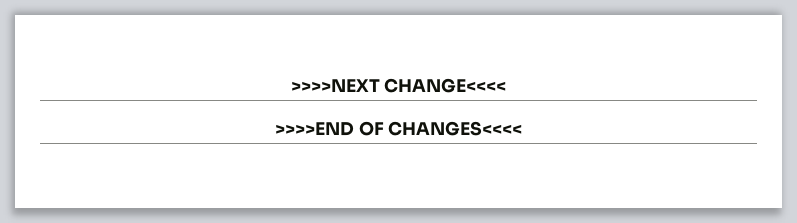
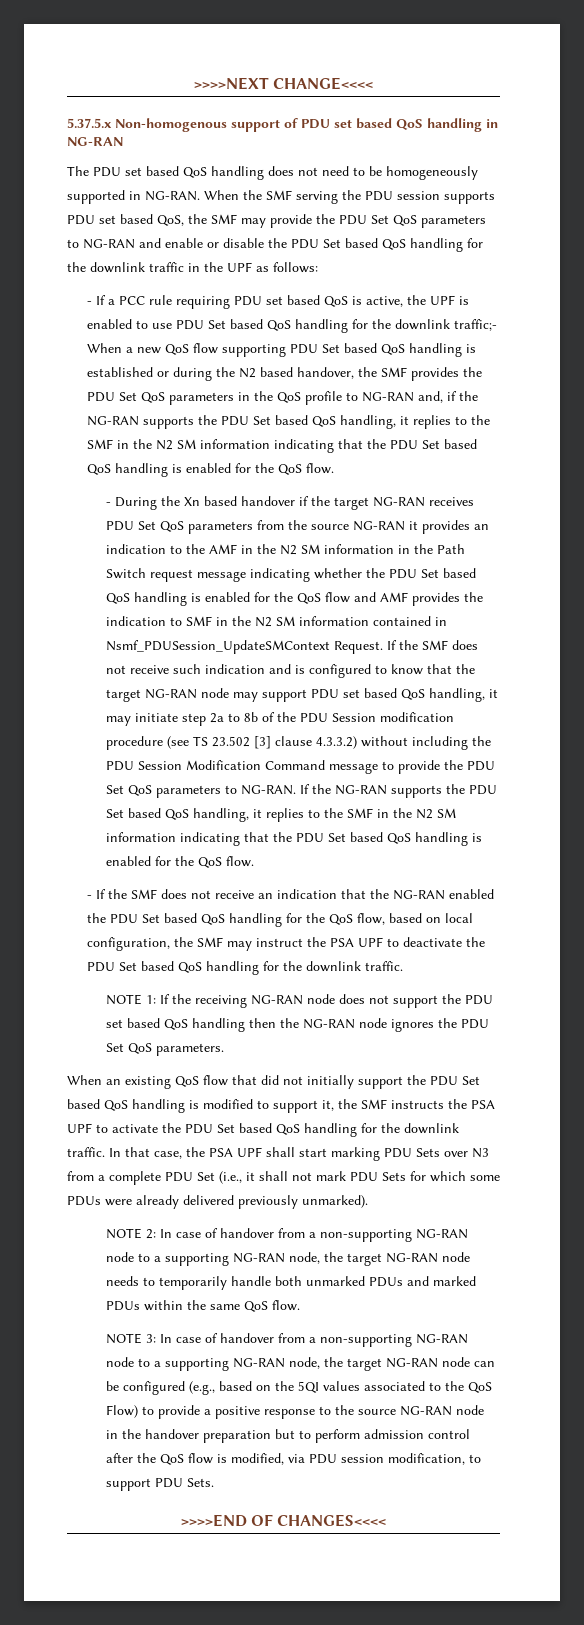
+ 5.37.5.x Non-homogenous support of PDU set based QoS handling in NG-RAN
+ The PDU set based QoS handling does not need to be homogeneously supported in NG-RAN. When the SMF serving the PDU session supports PDU set based QoS, the SMF may provide the PDU Set QoS parameters to NG-RAN and enable or disable the PDU Set based QoS handling for the downlink traffic in the UPF as follows:
+ - If a PCC rule requiring PDU set based QoS is active, the UPF is enabled to use PDU Set based QoS handling for the downlink traffic;- When a new QoS flow supporting PDU Set based QoS handling is established or during the N2 based handover, the SMF provides the PDU Set QoS parameters in the QoS profile to NG-RAN and, if the NG-RAN supports the PDU Set based QoS handling, it replies to the SMF in the N2 SM information indicating that the PDU Set based QoS handling is enabled for the QoS flow.
+ - During the Xn based handover if the target NG-RAN receives PDU Set QoS parameters from the source NG-RAN it provides an indication to the AMF in the N2 SM information in the Path Switch request message indicating whether the PDU Set based QoS handling is enabled for the QoS flow and AMF provides the indication to SMF in the N2 SM information contained in Nsmf_PDUSession_UpdateSMContext Request. If the SMF does not receive such indication and is configured to know that the target NG-RAN node may support PDU set based QoS handling, it may initiate step 2a to 8b of the PDU Session modification procedure (see TS 23.502 [3] clause 4.3.3.2) without including the PDU Session Modification Command message to provide the PDU Set QoS parameters to NG-RAN. If the NG-RAN supports the PDU Set based QoS handling, it replies to the SMF in the N2 SM information indicating that the PDU Set based QoS handling is enabled for the QoS flow.
+ - If the SMF does not receive an indication that the NG-RAN enabled the PDU Set based QoS handling for the QoS flow, based on local configuration, the SMF may instruct the PSA UPF to deactivate the PDU Set based QoS handling for the downlink traffic.
+ NOTE 1: If the receiving NG-RAN node does not support the PDU set based QoS handling then the NG-RAN node ignores the PDU Set QoS parameters.
+ When an existing QoS flow that did not initially support the PDU Set based QoS handling is modified to support it, the SMF instructs the PSA UPF to activate the PDU Set based QoS handling for the downlink traffic. In that case, the PSA UPF shall start marking PDU Sets over N3 from a complete PDU Set (i.e., it shall not mark PDU Sets for which some PDUs were already delivered previously unmarked).
+ NOTE 2: In case of handover from a non-supporting NG-RAN node to a supporting NG-RAN node, the target NG-RAN node needs to temporarily handle both unmarked PDUs and marked PDUs within the same QoS flow.
+ NOTE 3: In case of handover from a non-supporting NG-RAN node to a supporting NG-RAN node, the target NG-RAN node can be configured (e.g., based on the 5QI values associated to the QoS Flow) to provide a positive response to the source NG-RAN node in the handover preparation but to perform admission control after the QoS flow is modified, via PDU session modification, to support PDU Sets.

